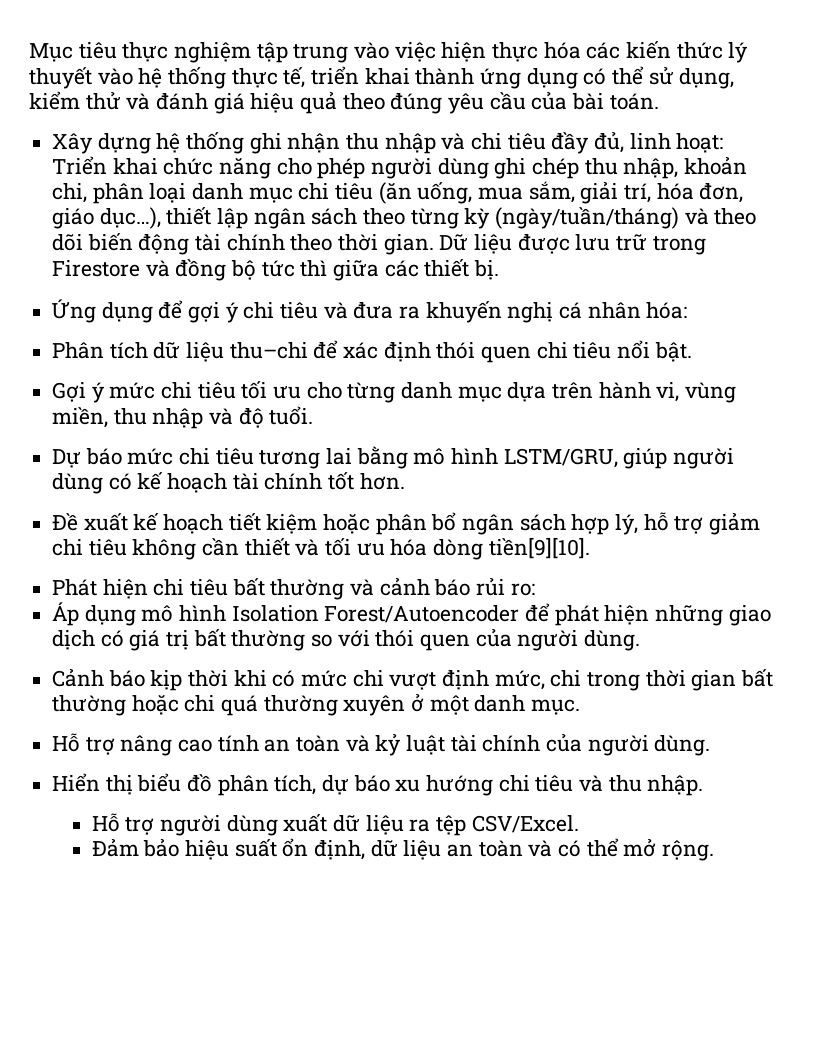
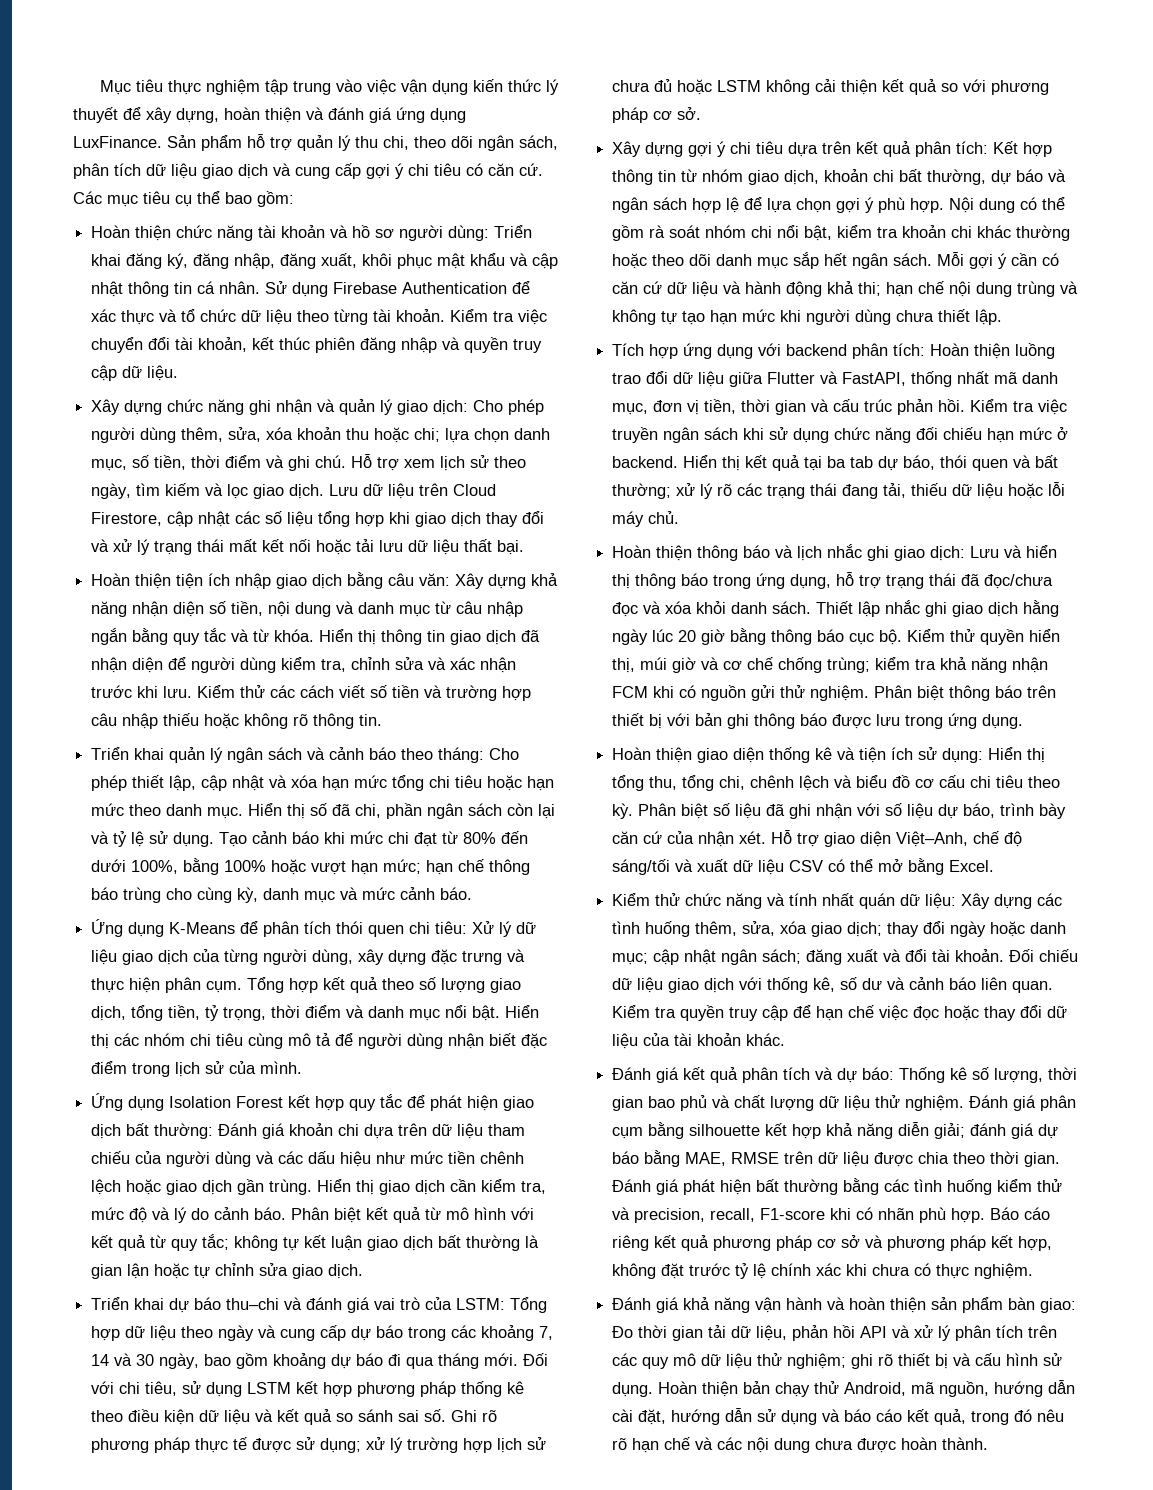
- Mục tiêu thực nghiệm tập trung vào việc hiện thực hóa các kiến thức lý thuyết vào hệ thống thực tế, triển khai thành ứng dụng có thể sử dụng, kiểm thử và đánh giá hiệu quả theo đúng yêu cầu của bài toán.
- Xây dựng hệ thống ghi nhận thu nhập và chi tiêu đầy đủ, linh hoạt: Triển khai chức năng cho phép người dùng ghi chép thu nhập, khoản chi, phân loại danh mục chi tiêu (ăn uống, mua sắm, giải trí, hóa đơn, giáo dục…), thiết lập ngân sách theo từng kỳ (ngày/tuần/tháng) và theo dõi biến động tài chính theo thời gian. Dữ liệu được lưu trữ trong Firestore và đồng bộ tức thì giữa các thiết bị.
- Ứng dụng để gợi ý chi tiêu và đưa ra khuyến nghị cá nhân hóa:
- Phân tích dữ liệu thu–chi để xác định thói quen chi tiêu nổi bật.
- Gợi ý mức chi tiêu tối ưu cho từng danh mục dựa trên hành vi, vùng miền, thu nhập và độ tuổi.
- Dự báo mức chi tiêu tương lai bằng mô hình LSTM/GRU, giúp người dùng có kế hoạch tài chính tốt hơn.
- Đề xuất kế hoạch tiết kiệm hoặc phân bổ ngân sách hợp lý, hỗ trợ giảm chi tiêu không cần thiết và tối ưu hóa dòng tiền[9][10].
- Phát hiện chi tiêu bất thường và cảnh báo rủi ro:
- Áp dụng mô hình Isolation Forest/Autoencoder để phát hiện những giao dịch có giá trị bất thường so với thói quen của người dùng.
- Cảnh báo kịp thời khi có mức chi vượt định mức, chi trong thời gian bất thường hoặc chi quá thường xuyên ở một danh mục.
- Hỗ trợ nâng cao tính an toàn và kỷ luật tài chính của người dùng.
- Hiển thị biểu đồ phân tích, dự báo xu hướng chi tiêu và thu nhập.
- Hỗ trợ người dùng xuất dữ liệu ra tệp CSV/Excel.
- Đảm bảo hiệu suất ổn định, dữ liệu an toàn và có thể mở rộng.
+ Mục tiêu thực nghiệm tập trung vào việc vận dụng kiến thức lý thuyết để xây dựng, hoàn thiện và đánh giá ứng dụng LuxFinance. Sản phẩm hỗ trợ quản lý thu chi, theo dõi ngân sách, phân tích dữ liệu giao dịch và cung cấp gợi ý chi tiêu có căn cứ. Các mục tiêu cụ thể bao gồm:
+ Hoàn thiện chức năng tài khoản và hồ sơ người dùng: Triển khai đăng ký, đăng nhập, đăng xuất, khôi phục mật khẩu và cập nhật thông tin cá nhân. Sử dụng Firebase Authentication để xác thực và tổ chức dữ liệu theo từng tài khoản. Kiểm tra việc chuyển đổi tài khoản, kết thúc phiên đăng nhập và quyền truy cập dữ liệu.
+ Xây dựng chức năng ghi nhận và quản lý giao dịch: Cho phép người dùng thêm, sửa, xóa khoản thu hoặc chi; lựa chọn danh mục, số tiền, thời điểm và ghi chú. Hỗ trợ xem lịch sử theo ngày, tìm kiếm và lọc giao dịch. Lưu dữ liệu trên Cloud Firestore, cập nhật các số liệu tổng hợp khi giao dịch thay đổi và xử lý trạng thái mất kết nối hoặc tải lưu dữ liệu thất bại.
+ Hoàn thiện tiện ích nhập giao dịch bằng câu văn: Xây dựng khả năng nhận diện số tiền, nội dung và danh mục từ câu nhập ngắn bằng quy tắc và từ khóa. Hiển thị thông tin giao dịch đã nhận diện để người dùng kiểm tra, chỉnh sửa và xác nhận trước khi lưu. Kiểm thử các cách viết số tiền và trường hợp câu nhập thiếu hoặc không rõ thông tin.
+ Triển khai quản lý ngân sách và cảnh báo theo tháng: Cho phép thiết lập, cập nhật và xóa hạn mức tổng chi tiêu hoặc hạn mức theo danh mục. Hiển thị số đã chi, phần ngân sách còn lại và tỷ lệ sử dụng. Tạo cảnh báo khi mức chi đạt từ 80% đến dưới 100%, bằng 100% hoặc vượt hạn mức; hạn chế thông báo trùng cho cùng kỳ, danh mục và mức cảnh báo.
+ Ứng dụng K-Means để phân tích thói quen chi tiêu: Xử lý dữ liệu giao dịch của từng người dùng, xây dựng đặc trưng và thực hiện phân cụm. Tổng hợp kết quả theo số lượng giao dịch, tổng tiền, tỷ trọng, thời điểm và danh mục nổi bật. Hiển thị các nhóm chi tiêu cùng mô tả để người dùng nhận biết đặc điểm trong lịch sử của mình.
+ Ứng dụng Isolation Forest kết hợp quy tắc để phát hiện giao dịch bất thường: Đánh giá khoản chi dựa trên dữ liệu tham chiếu của người dùng và các dấu hiệu như mức tiền chênh lệch hoặc giao dịch gần trùng. Hiển thị giao dịch cần kiểm tra, mức độ và lý do cảnh báo. Phân biệt kết quả từ mô hình với kết quả từ quy tắc; không tự kết luận giao dịch bất thường là gian lận hoặc tự chỉnh sửa giao dịch.
+ Triển khai dự báo thu–chi và đánh giá vai trò của LSTM: Tổng hợp dữ liệu theo ngày và cung cấp dự báo trong các khoảng 7, 14 và 30 ngày, bao gồm khoảng dự báo đi qua tháng mới. Đối với chi tiêu, sử dụng LSTM kết hợp phương pháp thống kê theo điều kiện dữ liệu và kết quả so sánh sai số. Ghi rõ phương pháp thực tế được sử dụng; xử lý trường hợp lịch sử chưa đủ hoặc LSTM không cải thiện kết quả so với phương pháp cơ sở.
+ Xây dựng gợi ý chi tiêu dựa trên kết quả phân tích: Kết hợp thông tin từ nhóm giao dịch, khoản chi bất thường, dự báo và ngân sách hợp lệ để lựa chọn gợi ý phù hợp. Nội dung có thể gồm rà soát nhóm chi nổi bật, kiểm tra khoản chi khác thường hoặc theo dõi danh mục sắp hết ngân sách. Mỗi gợi ý cần có căn cứ dữ liệu và hành động khả thi; hạn chế nội dung trùng và không tự tạo hạn mức khi người dùng chưa thiết lập.
+ Tích hợp ứng dụng với backend phân tích: Hoàn thiện luồng trao đổi dữ liệu giữa Flutter và FastAPI, thống nhất mã danh mục, đơn vị tiền, thời gian và cấu trúc phản hồi. Kiểm tra việc truyền ngân sách khi sử dụng chức năng đối chiếu hạn mức ở backend. Hiển thị kết quả tại ba tab dự báo, thói quen và bất thường; xử lý rõ các trạng thái đang tải, thiếu dữ liệu hoặc lỗi máy chủ.
+ Hoàn thiện thông báo và lịch nhắc ghi giao dịch: Lưu và hiển thị thông báo trong ứng dụng, hỗ trợ trạng thái đã đọc/chưa đọc và xóa khỏi danh sách. Thiết lập nhắc ghi giao dịch hằng ngày lúc 20 giờ bằng thông báo cục bộ. Kiểm thử quyền hiển thị, múi giờ và cơ chế chống trùng; kiểm tra khả năng nhận FCM khi có nguồn gửi thử nghiệm. Phân biệt thông báo trên thiết bị với bản ghi thông báo được lưu trong ứng dụng.
+ Hoàn thiện giao diện thống kê và tiện ích sử dụng: Hiển thị tổng thu, tổng chi, chênh lệch và biểu đồ cơ cấu chi tiêu theo kỳ. Phân biệt số liệu đã ghi nhận với số liệu dự báo, trình bày căn cứ của nhận xét. Hỗ trợ giao diện Việt–Anh, chế độ sáng/tối và xuất dữ liệu CSV có thể mở bằng Excel.
+ Kiểm thử chức năng và tính nhất quán dữ liệu: Xây dựng các tình huống thêm, sửa, xóa giao dịch; thay đổi ngày hoặc danh mục; cập nhật ngân sách; đăng xuất và đổi tài khoản. Đối chiếu dữ liệu giao dịch với thống kê, số dư và cảnh báo liên quan. Kiểm tra quyền truy cập để hạn chế việc đọc hoặc thay đổi dữ liệu của tài khoản khác.
+ Đánh giá kết quả phân tích và dự báo: Thống kê số lượng, thời gian bao phủ và chất lượng dữ liệu thử nghiệm. Đánh giá phân cụm bằng silhouette kết hợp khả năng diễn giải; đánh giá dự báo bằng MAE, RMSE trên dữ liệu được chia theo thời gian. Đánh giá phát hiện bất thường bằng các tình huống kiểm thử và precision, recall, F1-score khi có nhãn phù hợp. Báo cáo riêng kết quả phương pháp cơ sở và phương pháp kết hợp, không đặt trước tỷ lệ chính xác khi chưa có thực nghiệm.
+ Đánh giá khả năng vận hành và hoàn thiện sản phẩm bàn giao: Đo thời gian tải dữ liệu, phản hồi API và xử lý phân tích trên các quy mô dữ liệu thử nghiệm; ghi rõ thiết bị và cấu hình sử dụng. Hoàn thiện bản chạy thử Android, mã nguồn, hướng dẫn cài đặt, hướng dẫn sử dụng và báo cáo kết quả, trong đó nêu rõ hạn chế và các nội dung chưa được hoàn thành.

